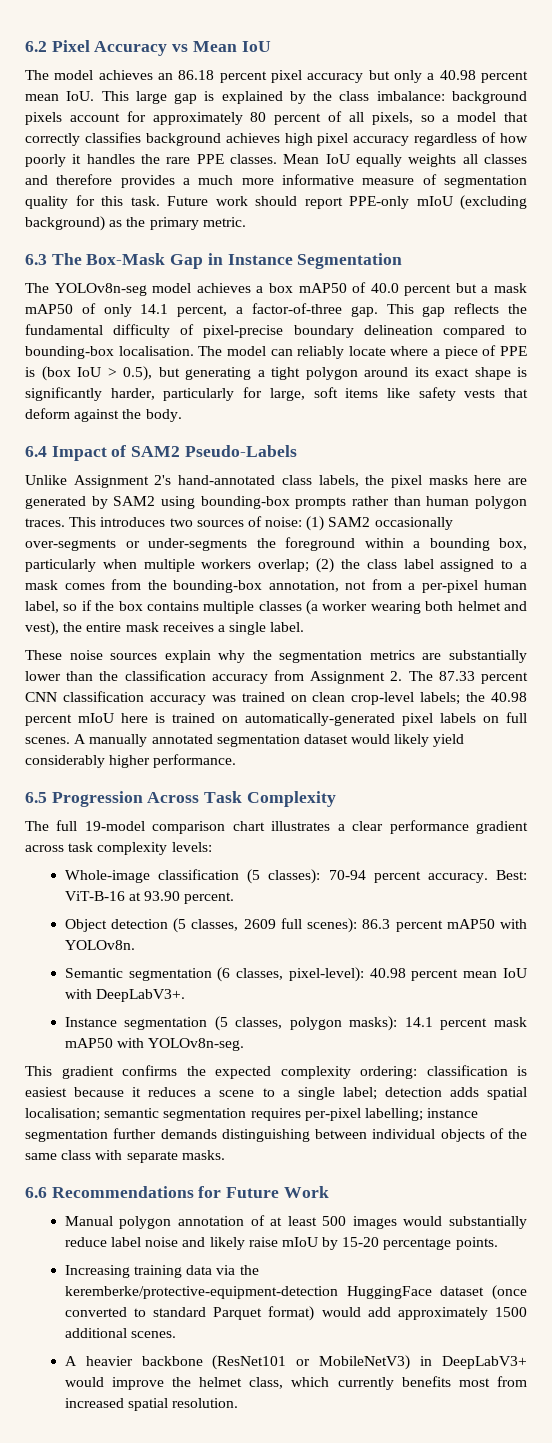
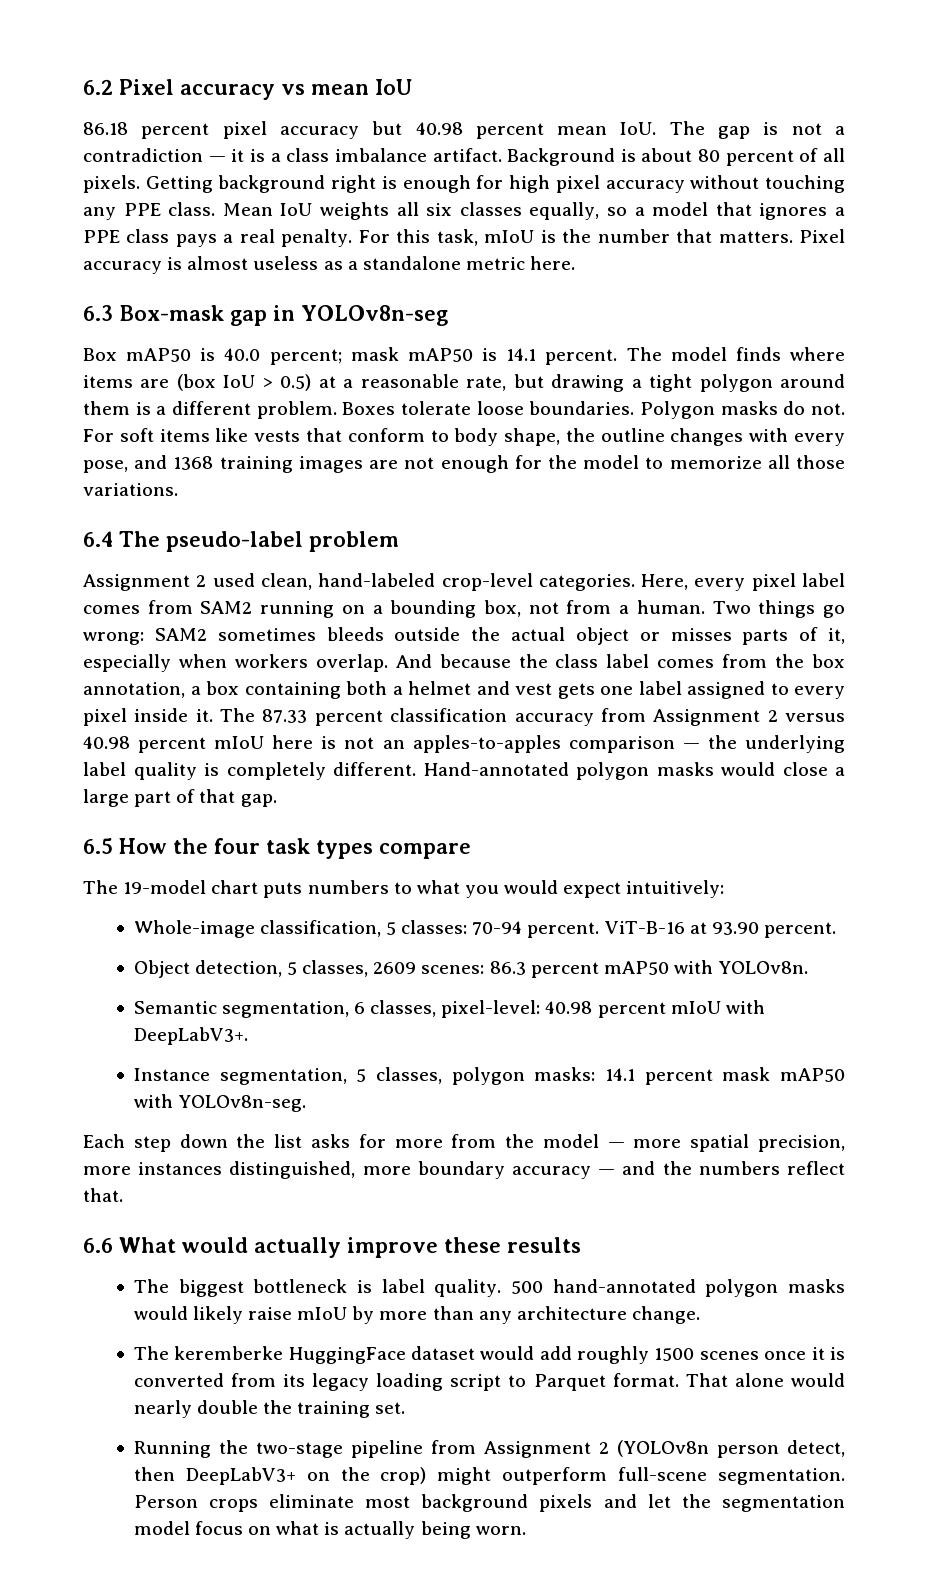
- 6.2 Pixel Accuracy vs Mean IoU
- The model achieves an 86.18 percent pixel accuracy but only a 40.98 percent mean IoU. This large gap is explained by the class imbalance: background pixels account for approximately 80 percent of all pixels, so a model that correctly classifies background achieves high pixel accuracy regardless of how poorly it handles the rare PPE classes. Mean IoU equally weights all classes and therefore provides a much more informative measure of segmentation quality for this task. Future work should report PPE-only mIoU (excluding background) as the primary metric.
- 6.3 The Box-Mask Gap in Instance Segmentation
- The YOLOv8n-seg model achieves a box mAP50 of 40.0 percent but a mask mAP50 of only 14.1 percent, a factor-of-three gap. This gap reflects the fundamental difficulty of pixel-precise boundary delineation compared to bounding-box localisation. The model can reliably locate where a piece of PPE is (box IoU > 0.5), but generating a tight polygon around its exact shape is significantly harder, particularly for large, soft items like safety vests that deform against the body.
- 6.4 Impact of SAM2 Pseudo-Labels
- Unlike Assignment 2's hand-annotated class labels, the pixel masks here are generated by SAM2 using bounding-box prompts rather than human polygon traces. This introduces two sources of noise: (1) SAM2 occasionally over-segments or under-segments the foreground within a bounding box, particularly when multiple workers overlap; (2) the class label assigned to a mask comes from the bounding-box annotation, not from a per-pixel human label, so if the box contains multiple classes (a worker wearing both helmet and vest), the entire mask receives a single label.
- These noise sources explain why the segmentation metrics are substantially lower than the classification accuracy from Assignment 2. The 87.33 percent CNN classification accuracy was trained on clean crop-level labels; the 40.98 percent mIoU here is trained on automatically-generated pixel labels on full scenes. A manually annotated segmentation dataset would likely yield considerably higher performance.
- 6.5 Progression Across Task Complexity
- The full 19-model comparison chart illustrates a clear performance gradient across task complexity levels:
- Whole-image classification (5 classes): 70-94 percent accuracy. Best: ViT-B-16 at 93.90 percent.
+ 6.2 Pixel accuracy vs mean IoU
+ 86.18 percent pixel accuracy but 40.98 percent mean IoU. The gap is not a contradiction — it is a class imbalance artifact. Background is about 80 percent of all pixels. Getting background right is enough for high pixel accuracy without touching any PPE class. Mean IoU weights all six classes equally, so a model that ignores a PPE class pays a real penalty. For this task, mIoU is the number that matters. Pixel accuracy is almost useless as a standalone metric here.
+ 6.3 Box-mask gap in YOLOv8n-seg
+ Box mAP50 is 40.0 percent; mask mAP50 is 14.1 percent. The model finds where items are (box IoU > 0.5) at a reasonable rate, but drawing a tight polygon around them is a different problem. Boxes tolerate loose boundaries. Polygon masks do not. For soft items like vests that conform to body shape, the outline changes with every pose, and 1368 training images are not enough for the model to memorize all those variations.
+ 6.4 The pseudo-label problem
+ Assignment 2 used clean, hand-labeled crop-level categories. Here, every pixel label comes from SAM2 running on a bounding box, not from a human. Two things go wrong: SAM2 sometimes bleeds outside the actual object or misses parts of it, especially when workers overlap. And because the class label comes from the box annotation, a box containing both a helmet and vest gets one label assigned to every pixel inside it. The 87.33 percent classification accuracy from Assignment 2 versus 40.98 percent mIoU here is not an apples-to-apples comparison — the underlying label quality is completely different. Hand-annotated polygon masks would close a large part of that gap.
+ 6.5 How the four task types compare
+ The 19-model chart puts numbers to what you would expect intuitively:
+ Whole-image classification, 5 classes: 70-94 percent. ViT-B-16 at 93.90 percent.
- Object detection (5 classes, 2609 full scenes): 86.3 percent mAP50 with YOLOv8n.
+ Object detection, 5 classes, 2609 scenes: 86.3 percent mAP50 with YOLOv8n.
- Semantic segmentation (6 classes, pixel-level): 40.98 percent mean IoU with DeepLabV3+.
+ Semantic segmentation, 6 classes, pixel-level: 40.98 percent mIoU with DeepLabV3+.
- Instance segmentation (5 classes, polygon masks): 14.1 percent mask mAP50 with YOLOv8n-seg.
+ Instance segmentation, 5 classes, polygon masks: 14.1 percent mask mAP50 with YOLOv8n-seg.
- This gradient confirms the expected complexity ordering: classification is easiest because it reduces a scene to a single label; detection adds spatial localisation; semantic segmentation requires per-pixel labelling; instance segmentation further demands distinguishing between individual objects of the same class with separate masks.
- 6.6 Recommendations for Future Work
- Manual polygon annotation of at least 500 images would substantially reduce label noise and likely raise mIoU by 15-20 percentage points.
- Increasing training data via the keremberke/protective-equipment-detection HuggingFace dataset (once converted to standard Parquet format) would add approximately 1500 additional scenes.
- A heavier backbone (ResNet101 or MobileNetV3) in DeepLabV3+ would improve the helmet class, which currently benefits most from increased spatial resolution.
+ Each step down the list asks for more from the model — more spatial precision, more instances distinguished, more boundary accuracy — and the numbers reflect that.
+ 6.6 What would actually improve these results
+ The biggest bottleneck is label quality. 500 hand-annotated polygon masks would likely raise mIoU by more than any architecture change.
+ The keremberke HuggingFace dataset would add roughly 1500 scenes once it is converted from its legacy loading script to Parquet format. That alone would nearly double the training set.
+ Running the two-stage pipeline from Assignment 2 (YOLOv8n person detect, then DeepLabV3+ on the crop) might outperform full-scene segmentation. Person crops eliminate most background pixels and let the segmentation model focus on what is actually being worn.

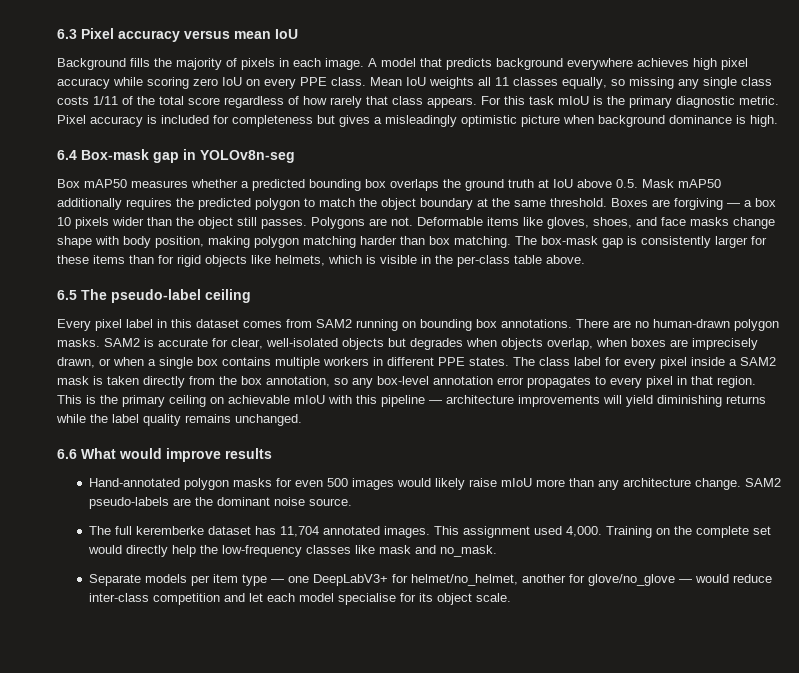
- 6.2 Pixel accuracy vs mean IoU
+ 6.3 Pixel accuracy versus mean IoU
- 86.18 percent pixel accuracy but 40.98 percent mean IoU. The gap is not a contradiction — it is a class imbalance artifact. Background is about 80 percent of all pixels. Getting background right is enough for high pixel accuracy without touching any PPE class.
+ Background fills the majority of pixels in each image. A model that predicts background everywhere achieves high pixel accuracy while scoring zero IoU on every PPE class.
- Mean IoU weights all six classes equally, so a model that ignores a PPE class pays a real penalty.
+ Mean IoU weights all 11 classes equally, so missing any single class costs 1/11 of the total score regardless of how rarely that class appears.
- For this task, mIoU is the number that matters. Pixel accuracy is almost useless as a standalone metric here.
- 6.3 Box-mask gap in YOLOv8n-seg
+ For this task mIoU is the primary diagnostic metric. Pixel accuracy is included for completeness but gives a misleadingly optimistic picture when background dominance is high.
+ 6.4 Box-mask gap in YOLOv8n-seg
- Box mAP50 is 40.0 percent; mask mAP50 is 14.1 percent. The model finds where items are (box IoU > 0.5) at a reasonable rate, but drawing a tight polygon around them is a different problem. Boxes tolerate loose boundaries. Polygon masks do not. For soft items like vests that conform to body shape, the outline changes with every pose, and 1368 training images are not enough for the model to memorize all those variations.
- 6.4 The pseudo-label problem
- Assignment 2 used clean, hand-labeled crop-level categories. Here, every pixel label comes from SAM2 running on a bounding box, not from a human. Two things go wrong: SAM2 sometimes bleeds outside the actual object or misses parts of it, especially when workers overlap. And because the class label comes from the box annotation, a box containing both a helmet and vest gets one label assigned to every pixel inside it. The 87.33 percent classification accuracy from Assignment 2 versus 40.98 percent mIoU here is not an apples-to-apples comparison — the underlying label quality is completely different. Hand-annotated polygon masks would close a large part of that gap.
- 6.5 How the four task types compare
- The 19-model chart puts numbers to what you would expect intuitively:
- Whole-image classification, 5 classes: 70-94 percent. ViT-B-16 at 93.90 percent.
- Object detection, 5 classes, 2609 scenes: 86.3 percent mAP50 with YOLOv8n.
- Semantic segmentation, 6 classes, pixel-level: 40.98 percent mIoU with DeepLabV3+.
- Instance segmentation, 5 classes, polygon masks: 14.1 percent mask mAP50 with YOLOv8n-seg.
- Each step down the list asks for more from the model — more spatial precision, more instances distinguished, more boundary accuracy — and the numbers reflect that.
- 6.6 What would actually improve these results
- The biggest bottleneck is label quality. 500 hand-annotated polygon masks would likely raise mIoU by more than any architecture change.
- The keremberke HuggingFace dataset would add roughly 1500 scenes once it is converted from its legacy loading script to Parquet format. That alone would nearly double the training set.
- Running the two-stage pipeline from Assignment 2 (YOLOv8n person detect, then DeepLabV3+ on the crop) might outperform full-scene segmentation. Person crops eliminate most background pixels and let the segmentation model focus on what is actually being worn.
+ Box mAP50 measures whether a predicted bounding box overlaps the ground truth at IoU above 0.5. Mask mAP50 additionally requires the predicted polygon to match the object boundary at the same threshold. Boxes are forgiving — a box 10 pixels wider than the object still passes. Polygons are not. Deformable items like gloves, shoes, and face masks change shape with body position, making polygon matching harder than box matching. The box-mask gap is consistently larger for these items than for rigid objects like helmets, which is visible in the per-class table above.
+ 6.5 The pseudo-label ceiling
+ Every pixel label in this dataset comes from SAM2 running on bounding box annotations. There are no human-drawn polygon masks. SAM2 is accurate for clear, well-isolated objects but degrades when objects overlap, when boxes are imprecisely drawn, or when a single box contains multiple workers in different PPE states. The class label for every pixel inside a SAM2 mask is taken directly from the box annotation, so any box-level annotation error propagates to every pixel in that region. This is the primary ceiling on achievable mIoU with this pipeline — architecture improvements will yield diminishing returns while the label quality remains unchanged.
+ 6.6 What would improve results
+ Hand-annotated polygon masks for even 500 images would likely raise mIoU more than any architecture change. SAM2 pseudo-labels are the dominant noise source.
+ The full keremberke dataset has 11,704 annotated images. This assignment used 4,000. Training on the complete set would directly help the low-frequency classes like mask and no_mask.
+ Separate models per item type — one DeepLabV3+ for helmet/no_helmet, another for glove/no_glove — would reduce inter-class competition and let each model specialise for its object scale.

